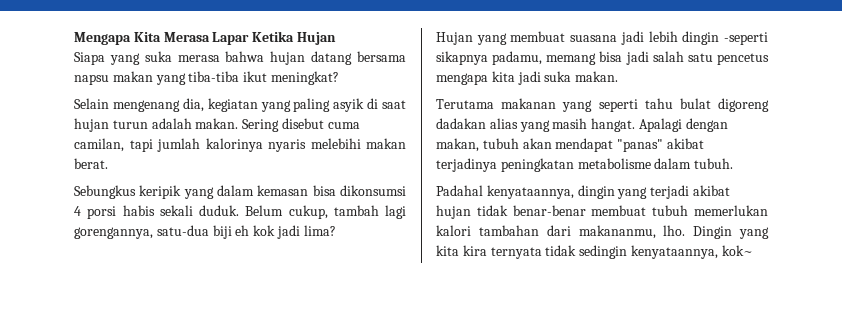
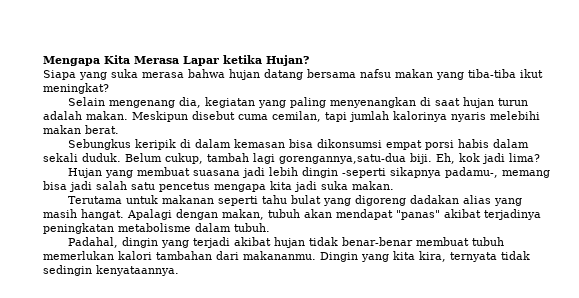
- Mengapa Kita Merasa Lapar Ketika Hujan
+ Mengapa Kita Merasa Lapar ketika Hujan?
- Siapa yang suka merasa bahwa hujan datang bersama napsu makan yang tiba-tiba ikut meningkat?
+ Siapa yang suka merasa bahwa hujan datang bersama nafsu makan yang tiba-tiba ikut meningkat?
- Selain mengenang dia, kegiatan yang paling asyik di saat hujan turun adalah makan.
+ Selain mengenang dia, kegiatan yang paling menyenangkan di saat hujan turun adalah makan.
- Sering disebut cuma camilan, tapi jumlah kalorinya nyaris melebihi makan berat.
+ Meskipun disebut cuma cemilan, tapi jumlah kalorinya nyaris melebihi makan berat.
- Sebungkus keripik yang dalam kemasan bisa dikonsumsi 4 porsi habis sekali duduk.
+ Sebungkus keripik di dalam kemasan bisa dikonsumsi empat porsi habis dalam sekali duduk.
- Belum cukup, tambah lagi gorengannya, satu-dua biji eh kok jadi lima?
+ Belum cukup, tambah lagi gorengannya,satu-dua biji. Eh, kok jadi lima?
- Hujan yang membuat suasana jadi lebih dingin -seperti sikapnya padamu, memang bisa jadi salah satu pencetus mengapa kita jadi suka makan.
+ Hujan yang membuat suasana jadi lebih dingin -seperti sikapnya padamu-, memang bisa jadi salah satu pencetus mengapa kita jadi suka makan.
- Terutama makanan yang seperti tahu bulat digoreng dadakan alias yang masih hangat.
+ Terutama untuk makanan seperti tahu bulat yang digoreng dadakan alias yang masih hangat.
- Padahal kenyataannya, dingin yang terjadi akibat hujan tidak benar-benar membuat tubuh memerlukan kalori tambahan dari makananmu, lho.
+ Padahal, dingin yang terjadi akibat hujan tidak benar-benar membuat tubuh memerlukan kalori tambahan dari makananmu.
- Dingin yang kita kira ternyata tidak sedingin kenyataannya, kok~
+ Dingin yang kita kira, ternyata tidak sedingin kenyataannya.

